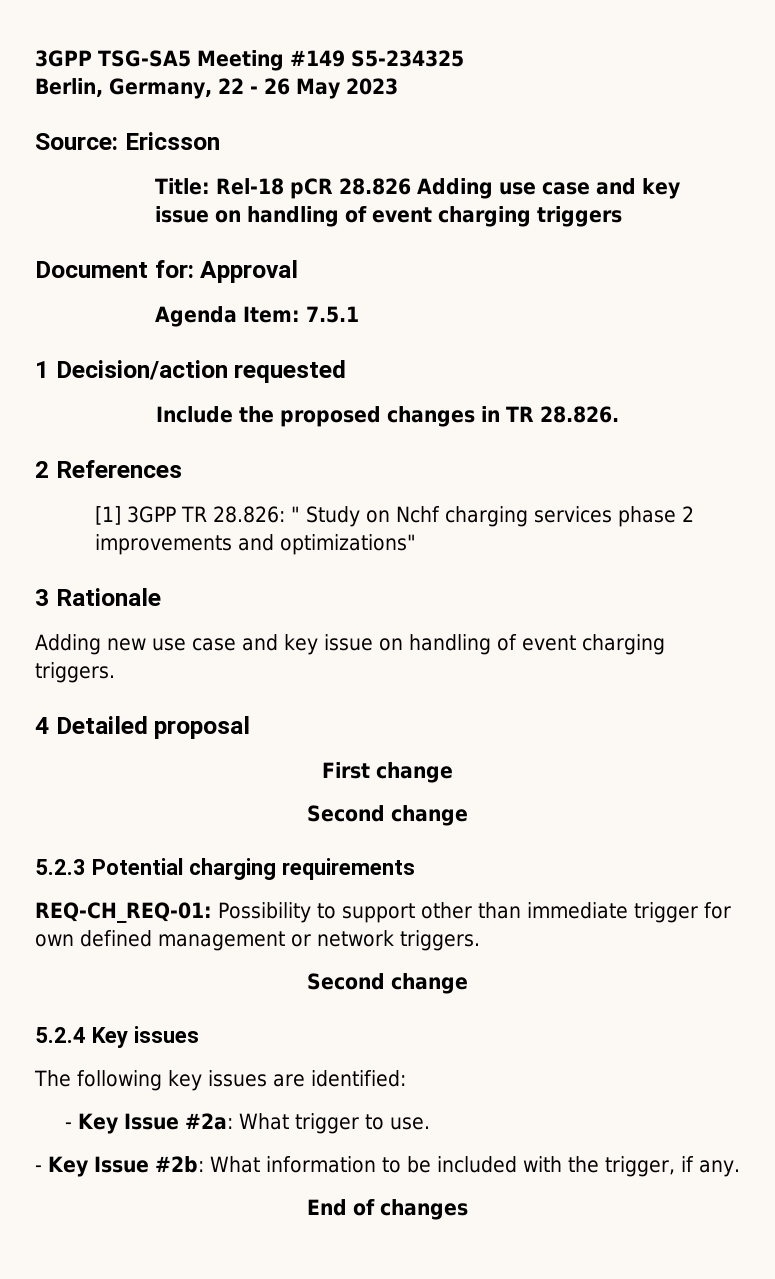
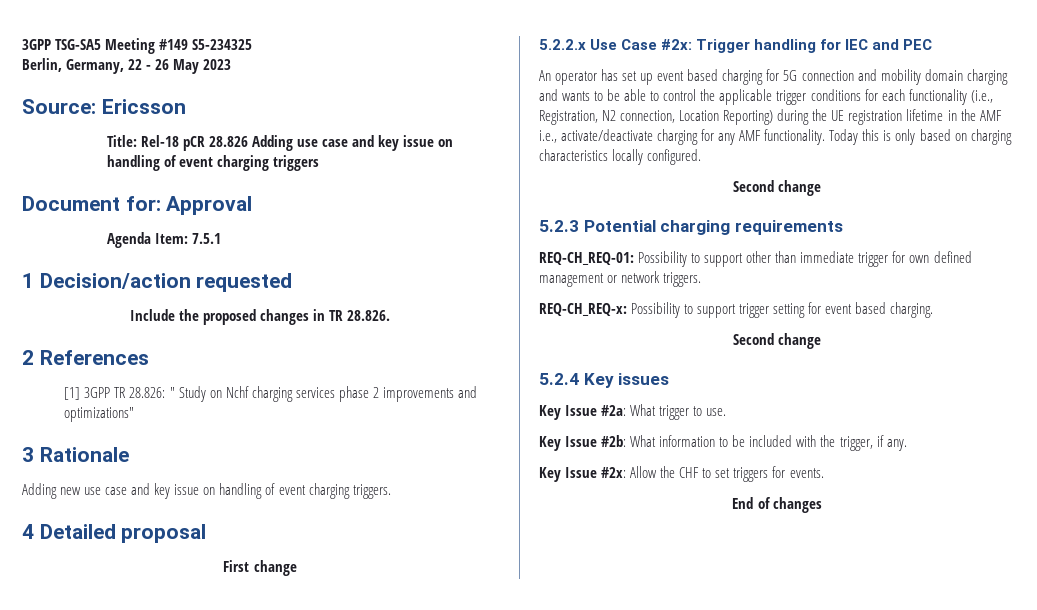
+ 5.2.2.x Use Case #2x: Trigger handling for IEC and PEC
+ An operator has set up event based charging for 5G connection and mobility domain charging and wants to be able to control the applicable trigger conditions for each functionality (i.e., Registration, N2 connection, Location Reporting) during the UE registration lifetime in the AMF i.e., activate/deactivate charging for any AMF functionality. Today this is only based on charging characteristics locally configured.
+ REQ-CH_REQ-x: Possibility to support trigger setting for event based charging.
- The following key issues are identified:
- - Key Issue #2a: What trigger to use.
+ Key Issue #2a: What trigger to use.
- - Key Issue #2b: What information to be included with the trigger, if any.
+ Key Issue #2b: What information to be included with the trigger, if any.
+ Key Issue #2x: Allow the CHF to set triggers for events.

